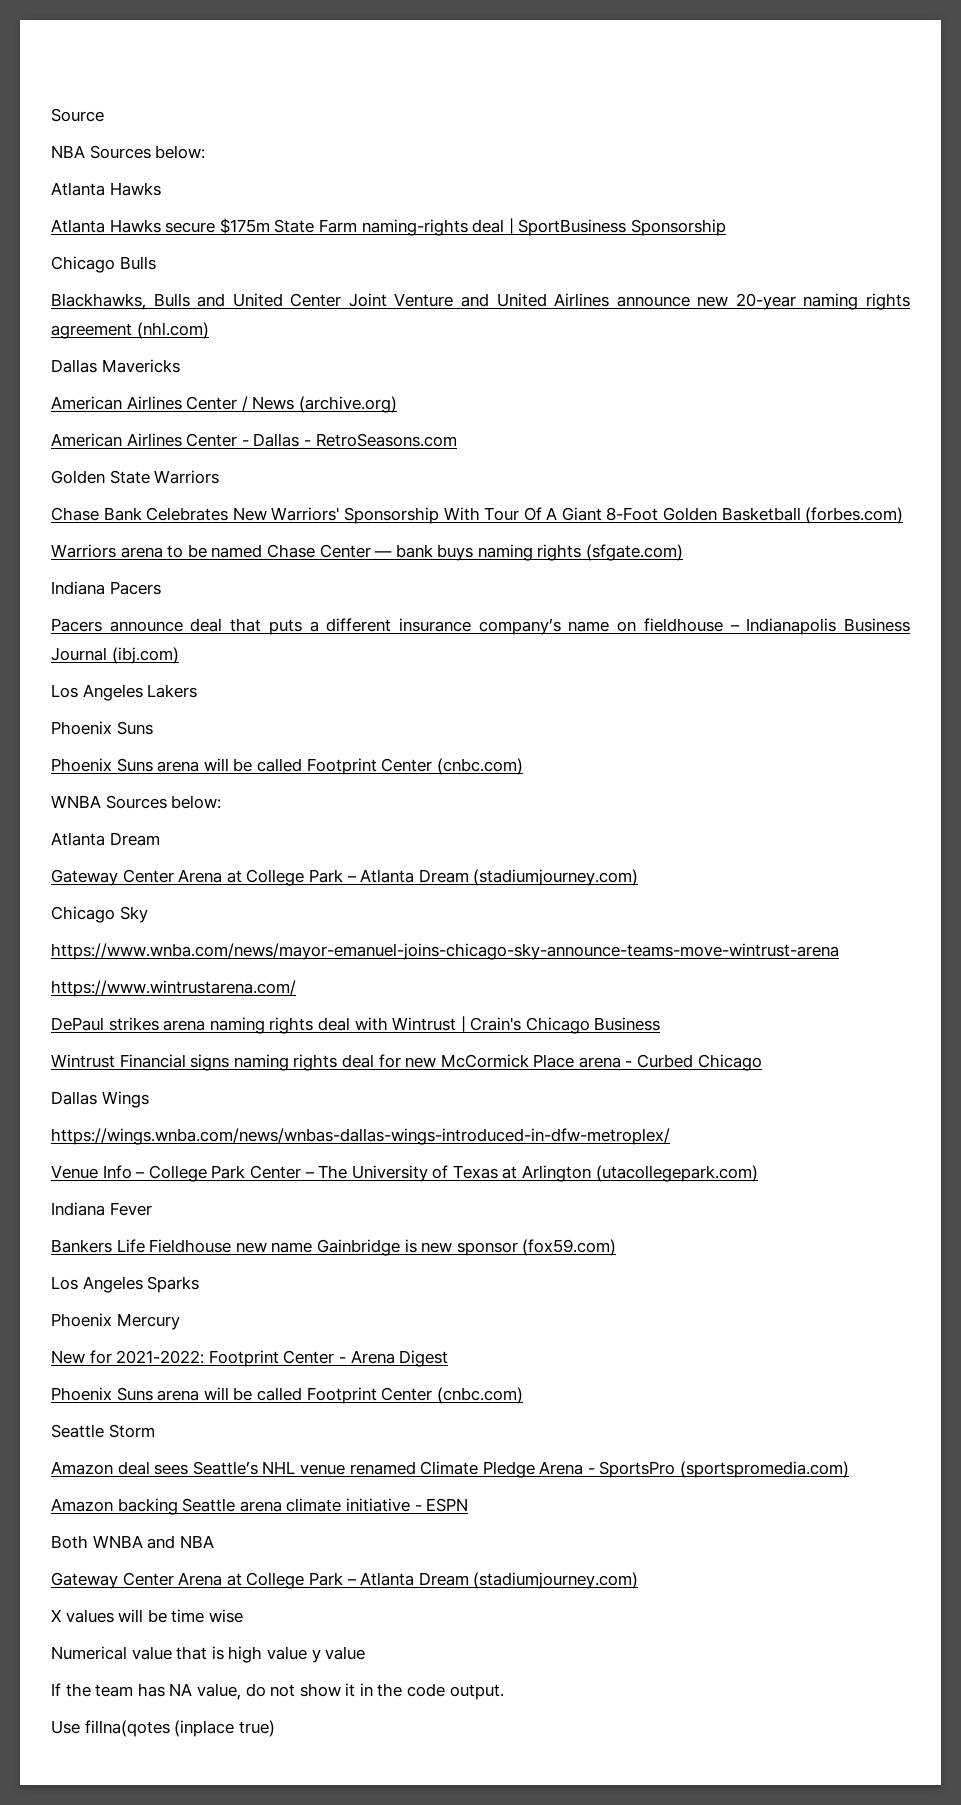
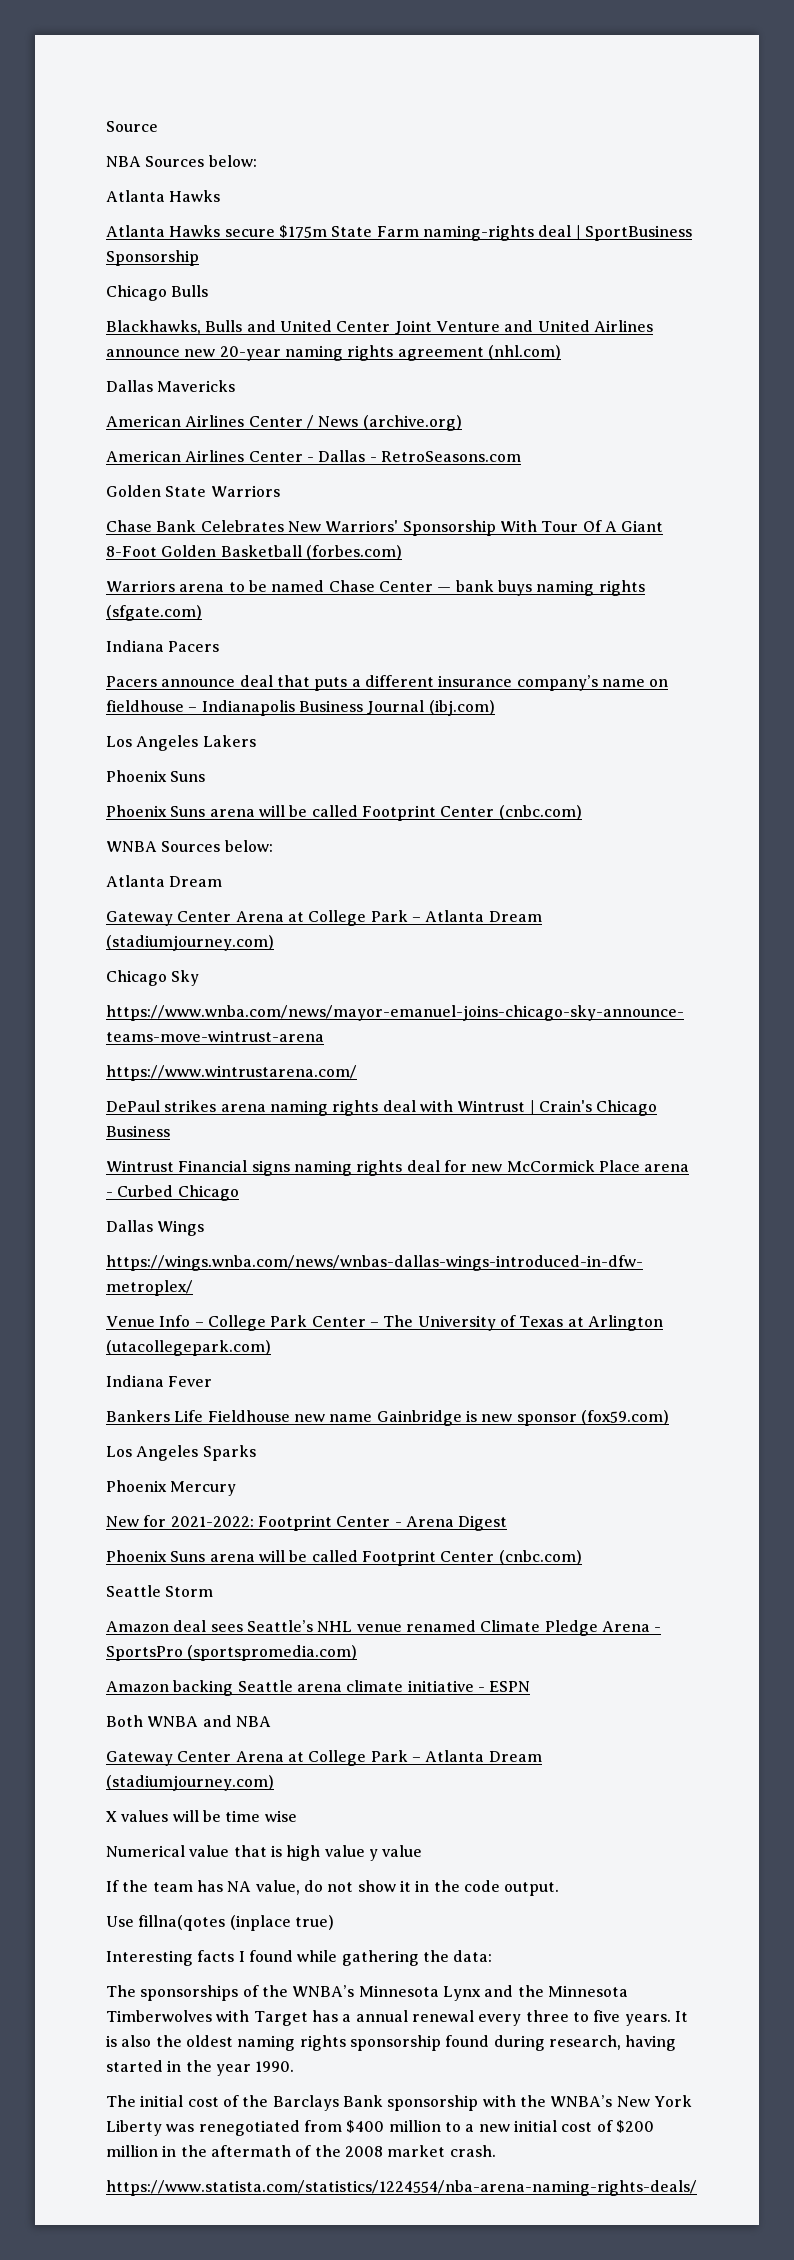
+ Interesting facts I found while gathering the data:
+ The sponsorships of the WNBA’s Minnesota Lynx and the Minnesota Timberwolves with Target has a annual renewal every three to five years. It is also the oldest naming rights sponsorship found during research, having started in the year 1990.
+ The initial cost of the Barclays Bank sponsorship with the WNBA’s New York Liberty was renegotiated from $400 million to a new initial cost of $200 million in the aftermath of the 2008 market crash.
+ https://www.statista.com/statistics/1224554/nba-arena-naming-rights-deals/

